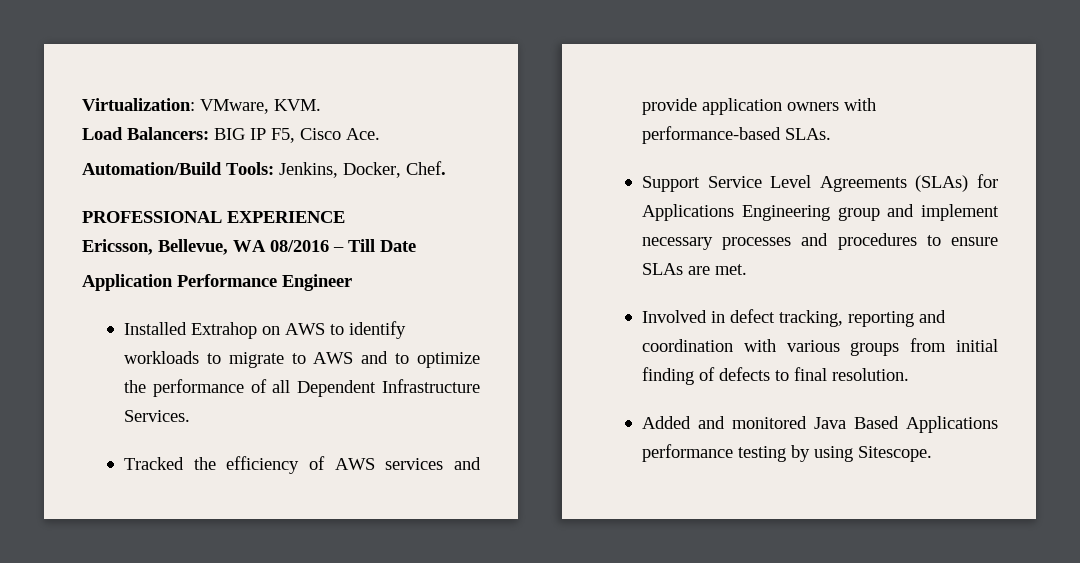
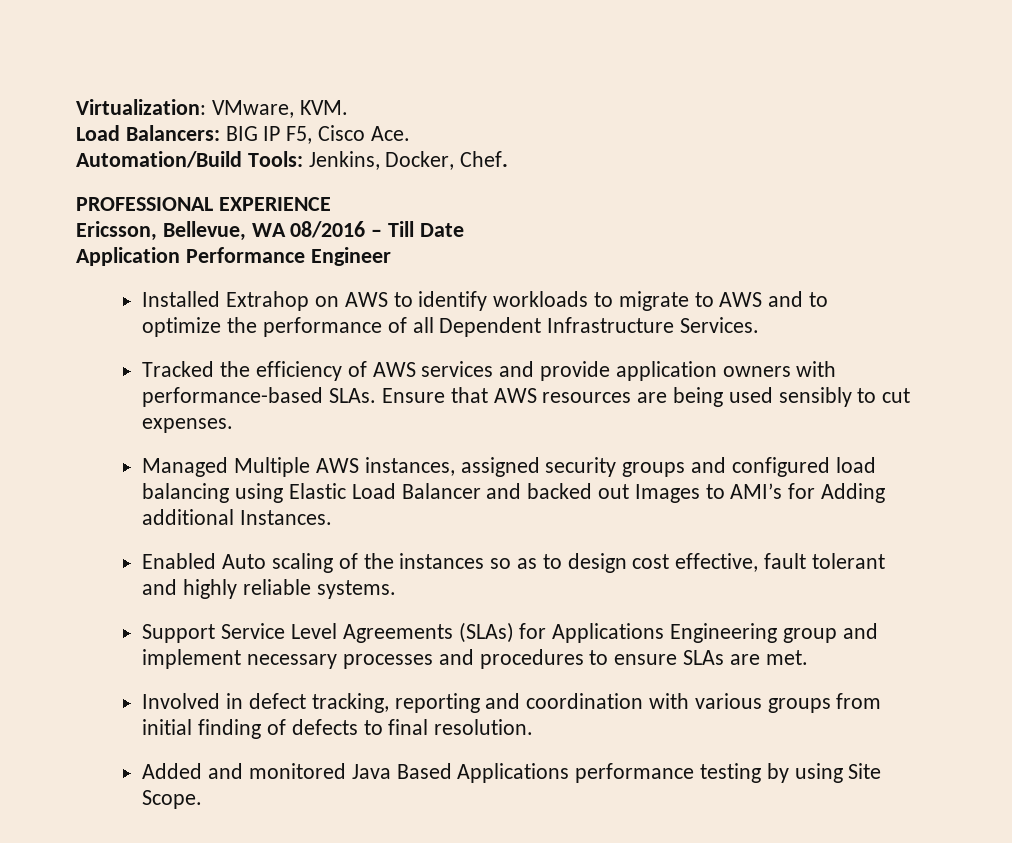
+ Ensure that AWS resources are being used sensibly to cut expenses.
+ Managed Multiple AWS instances, assigned security groups and configured load balancing using Elastic Load Balancer and backed out Images to AMI’s for Adding additional Instances.
+ Enabled Auto scaling of the instances so as to design cost effective, fault tolerant and highly reliable systems.
- Added and monitored Java Based Applications performance testing by using Sitescope.
+ Added and monitored Java Based Applications performance testing by using Site Scope.

